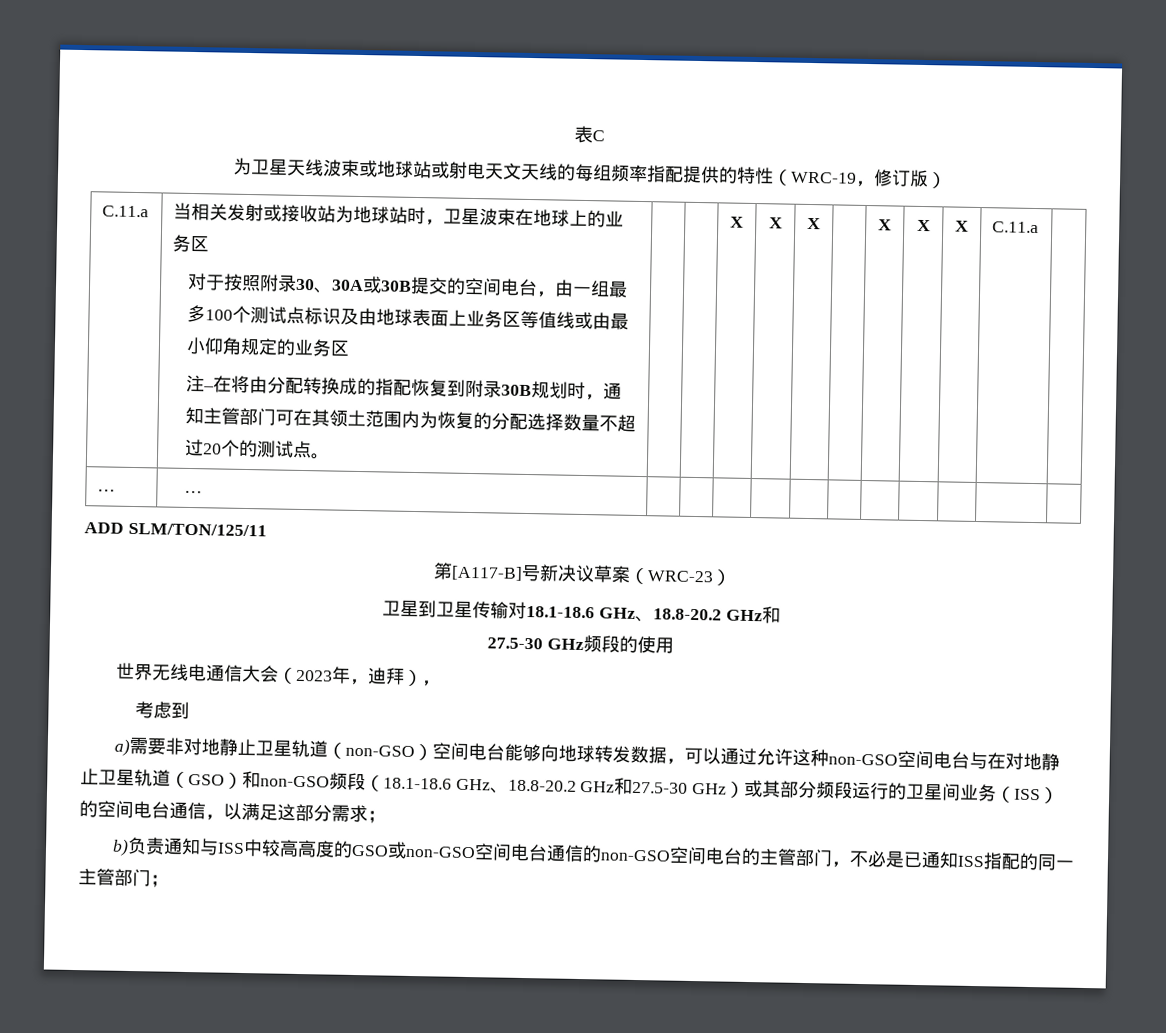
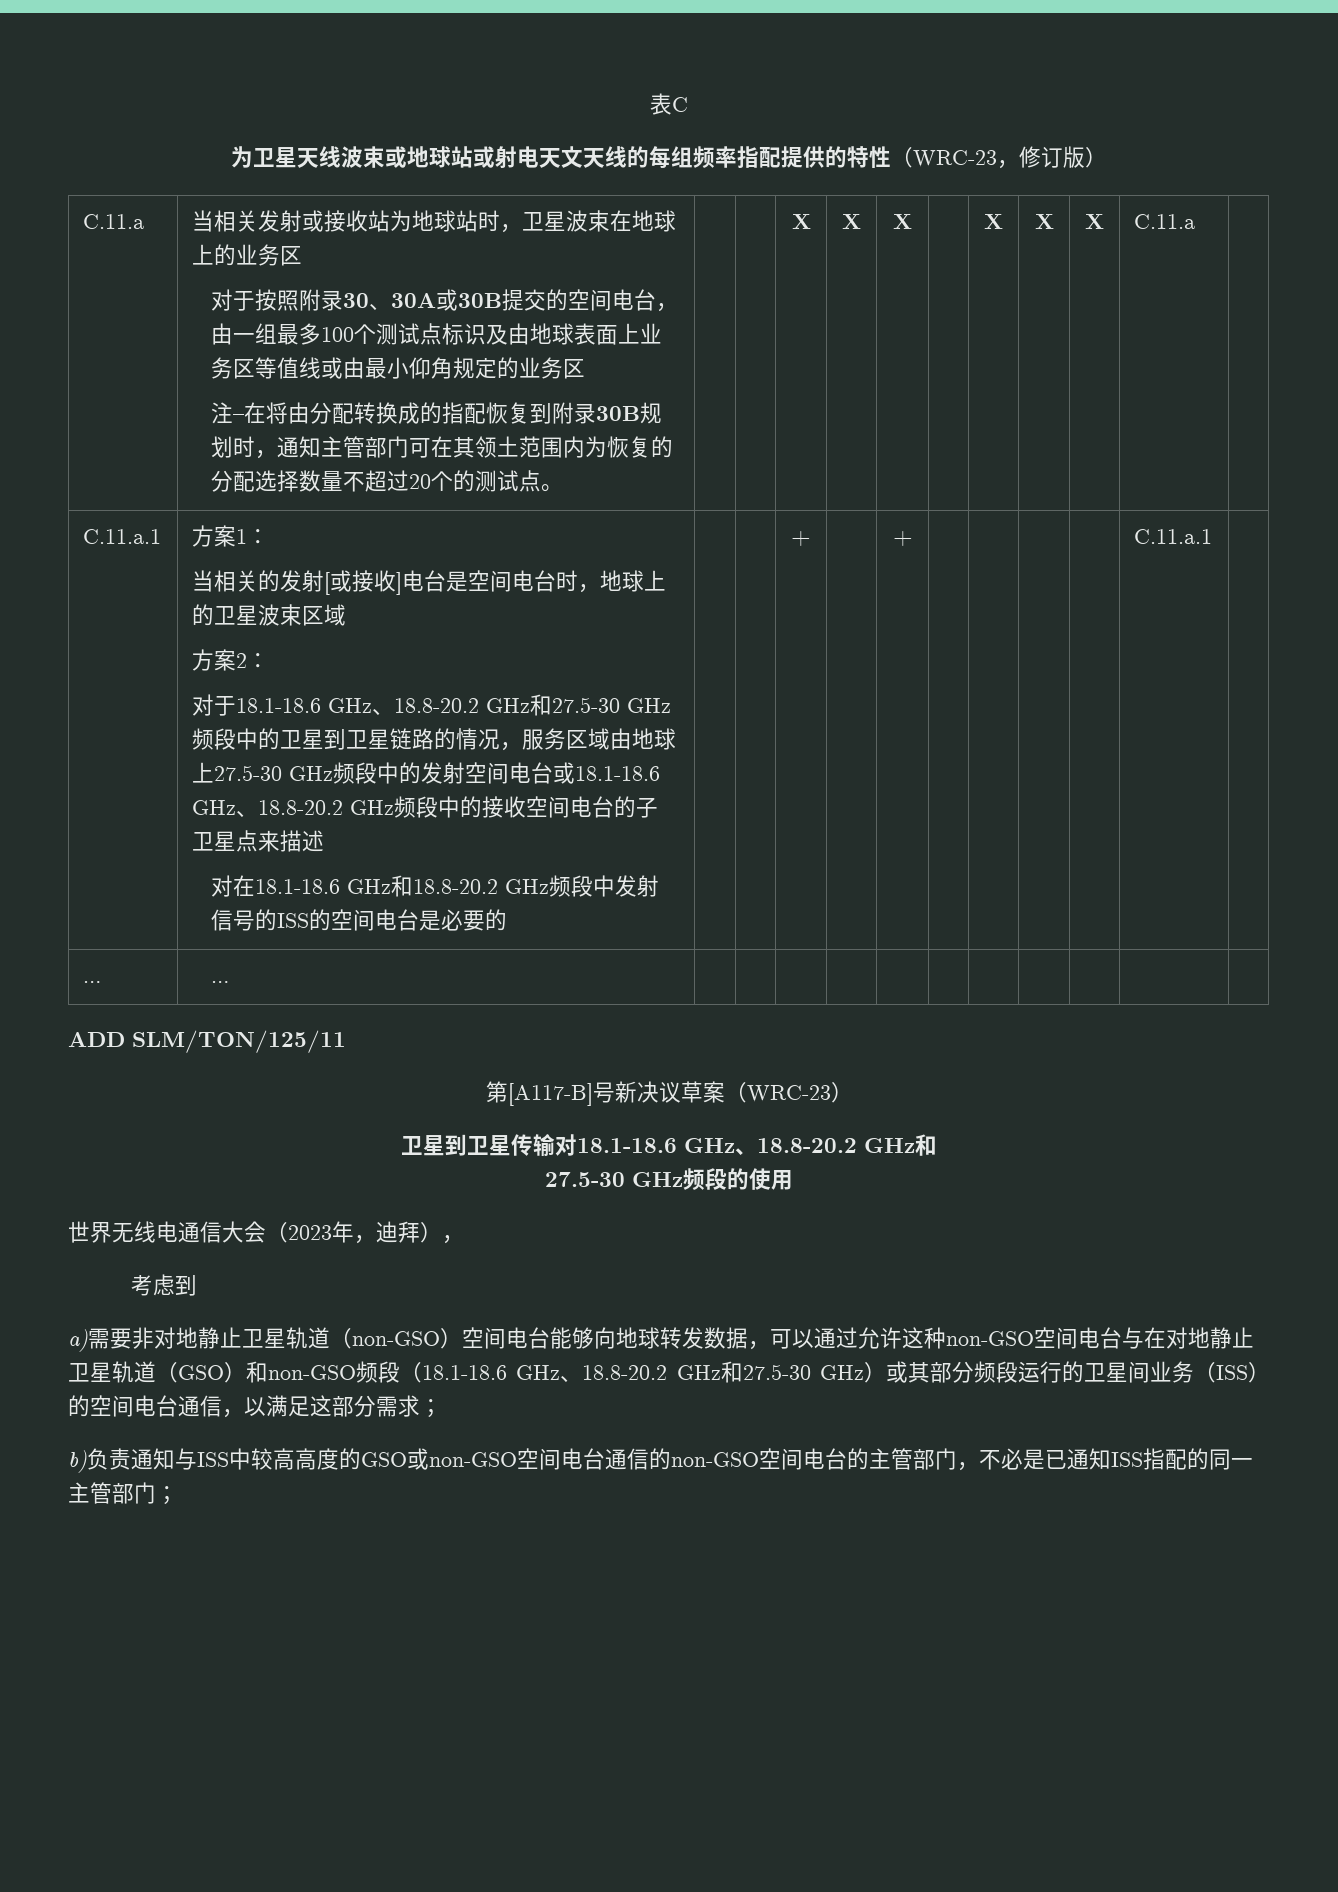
- 为卫星天线波束或地球站或射电天文天线的每组频率指配提供的特性（WRC-19，修订版）
+ 为卫星天线波束或地球站或射电天文天线的每组频率指配提供的特性（WRC-23，修订版）
+ C.11.a.1 | 方案1：
+ 当相关的发射[或接收]电台是空间电台时，地球上的卫星波束区域
+ 方案2：
+ 对于18.1-18.6 GHz、18.8-20.2 GHz和27.5-30 GHz频段中的卫星到卫星链路的情况，服务区域由地球上27.5-30 GHz频段中的发射空间电台或18.1-18.6 GHz、18.8-20.2 GHz频段中的接收空间电台的子卫星点来描述
+ 对在18.1-18.6 GHz和18.8-20.2 GHz频段中发射信号的ISS的空间电台是必要的 | | | + | | + | | | | | C.11.a.1

